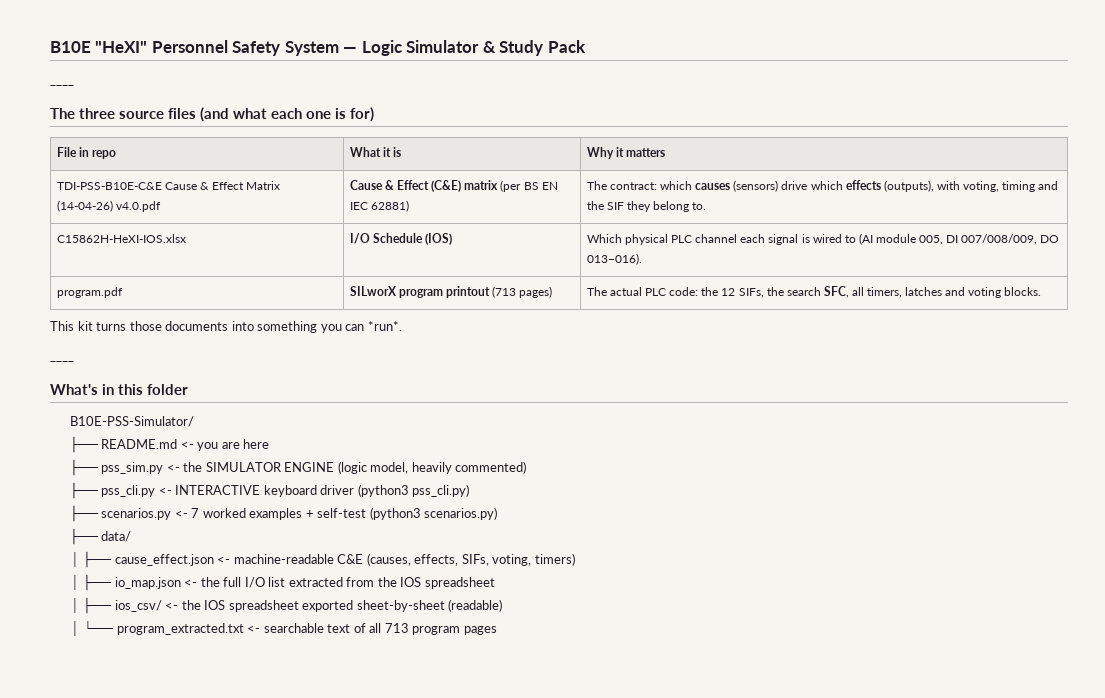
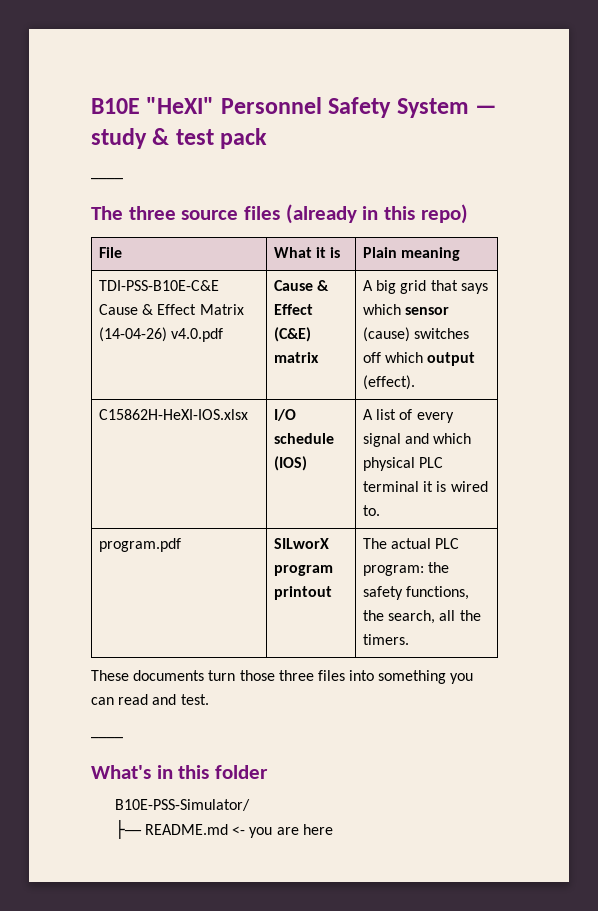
- B10E "HeXI" Personnel Safety System — Logic Simulator & Study Pack
+ B10E "HeXI" Personnel Safety System — study & test pack
- The three source files (and what each one is for)
+ The three source files (already in this repo)
- File in repo | What it is | Why it matters
+ File | What it is | Plain meaning
- TDI-PSS-B10E-C&E Cause & Effect Matrix (14-04-26) v4.0.pdf | Cause & Effect (C&E) matrix (per BS EN IEC 62881) | The contract: which causes (sensors) drive which effects (outputs), with voting, timing and the SIF they belong to.
+ TDI-PSS-B10E-C&E Cause & Effect Matrix (14-04-26) v4.0.pdf | Cause & Effect (C&E) matrix | A big grid that says which sensor (cause) switches off which output (effect).
- C15862H-HeXI-IOS.xlsx | I/O Schedule (IOS) | Which physical PLC channel each signal is wired to (AI module 005, DI 007/008/009, DO 013–016).
+ C15862H-HeXI-IOS.xlsx | I/O schedule (IOS) | A list of every signal and which physical PLC terminal it is wired to.
- program.pdf | SILworX program printout (713 pages) | The actual PLC code: the 12 SIFs, the search SFC, all timers, latches and voting blocks.
- This kit turns those documents into something you can *run*.
+ program.pdf | SILworX program printout | The actual PLC program: the safety functions, the search, all the timers.
+ These documents turn those three files into something you can read and test.
- ├── pss_sim.py <- the SIMULATOR ENGINE (logic model, heavily commented)
- ├── pss_cli.py <- INTERACTIVE keyboard driver (python3 pss_cli.py)
- ├── scenarios.py <- 7 worked examples + self-test (python3 scenarios.py)
- ├── data/
- │ ├── cause_effect.json <- machine-readable C&E (causes, effects, SIFs, voting, timers)
- │ ├── io_map.json <- the full I/O list extracted from the IOS spreadsheet
- │ ├── ios_csv/ <- the IOS spreadsheet exported sheet-by-sheet (readable)
- │ └── program_extracted.txt <- searchable text of all 713 program pages

